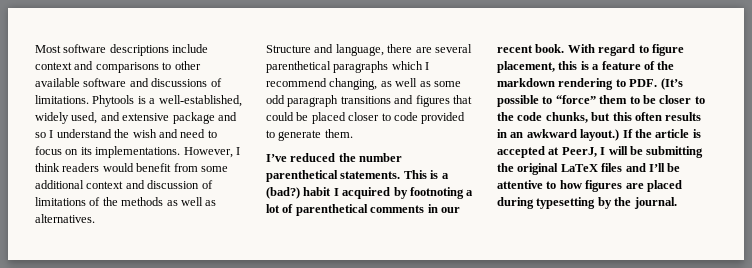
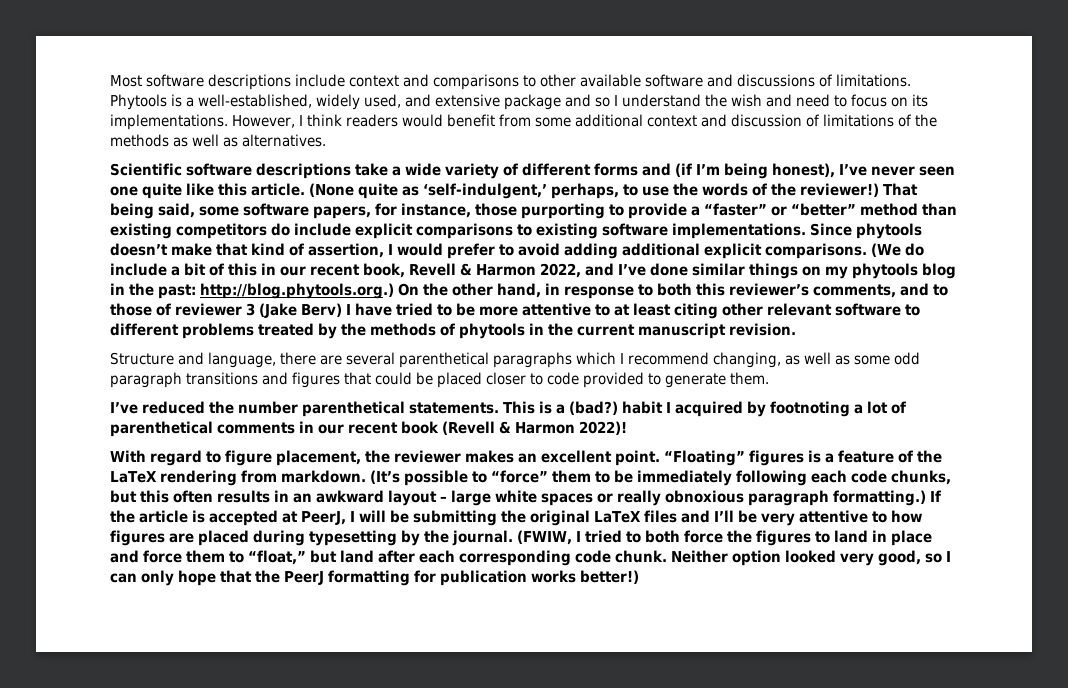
+ Scientific software descriptions take a wide variety of different forms and (if I’m being honest), I’ve never seen one quite like this article. (None quite as ‘self-indulgent,’ perhaps, to use the words of the reviewer!) That being said, some software papers, for instance, those purporting to provide a “faster” or “better” method than existing competitors do include explicit comparisons to existing software implementations. Since phytools doesn’t make that kind of assertion, I would prefer to avoid adding additional explicit comparisons. (We do include a bit of this in our recent book, Revell & Harmon 2022, and I’ve done similar things on my phytools blog in the past: http://blog.phytools.org.) On the other hand, in response to both this reviewer’s comments, and to those of reviewer 3 (Jake Berv) I have tried to be more attentive to at least citing other relevant software to different problems treated by the methods of phytools in the current manuscript revision.
- This is a (bad?) habit I acquired by footnoting a lot of parenthetical comments in our recent book. With regard to figure placement, this is a feature of the markdown rendering to PDF. (It’s possible to “force” them to be closer to the code chunks, but this often results in an awkward layout.)
+ This is a (bad?) habit I acquired by footnoting a lot of parenthetical comments in our recent book (Revell & Harmon 2022)!
+ With regard to figure placement, the reviewer makes an excellent point. “Floating” figures is a feature of the LaTeX rendering from markdown. (It’s possible to “force” them to be immediately following each code chunks, but this often results in an awkward layout – large white spaces or really obnoxious paragraph formatting.)
- If the article is accepted at PeerJ, I will be submitting the original LaTeX files and I’ll be attentive to how figures are placed during typesetting by the journal.
+ If the article is accepted at PeerJ, I will be submitting the original LaTeX files and I’ll be very attentive to how figures are placed during typesetting by the journal.
+ (FWIW, I tried to both force the figures to land in place and force them to “float,” but land after each corresponding code chunk. Neither option looked very good, so I can only hope that the PeerJ formatting for publication works better!)

